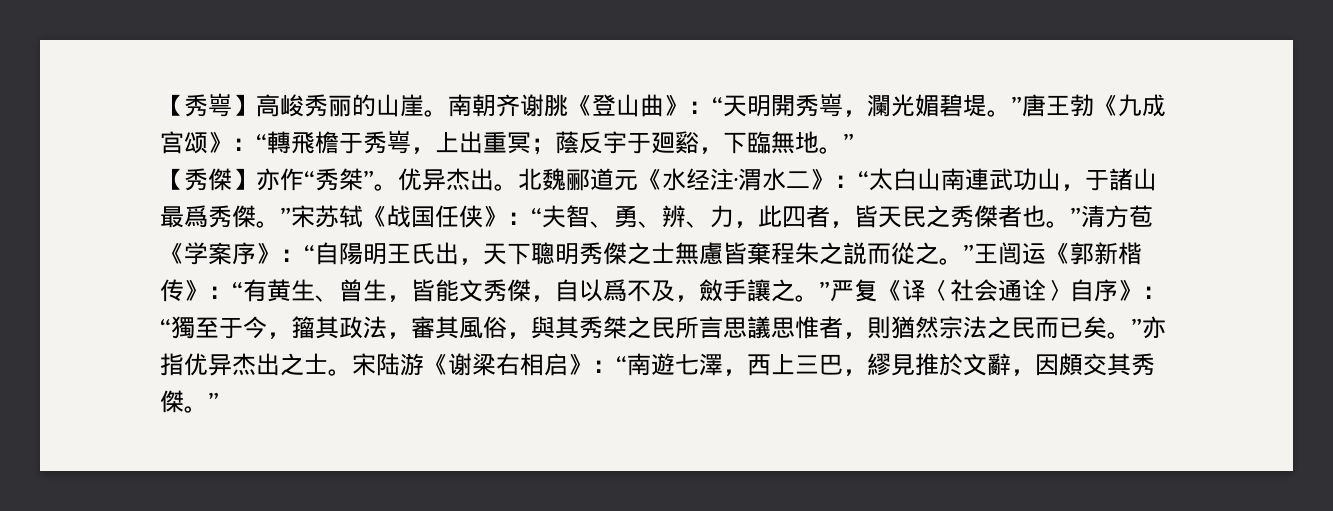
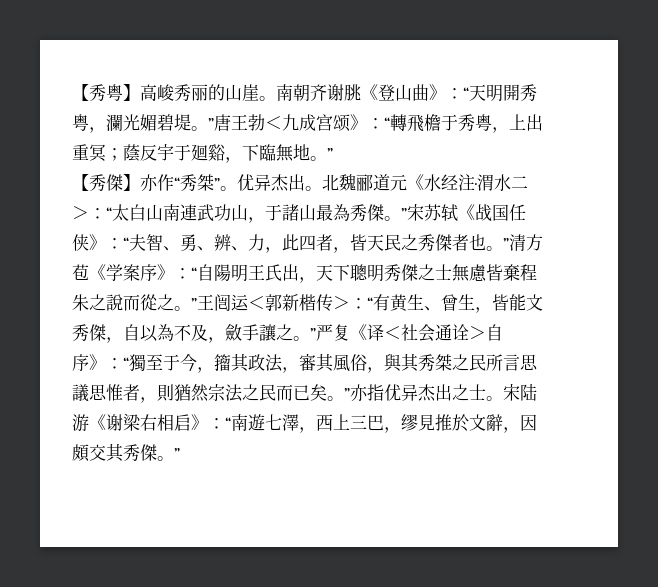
- 【秀㟧】高峻秀丽的山崖。
+ 【秀粤】高峻秀丽的山崖。
- 南朝齐谢朓《登山曲》：“天明開秀㟧，瀾光媚碧堤。”唐王勃《九成宫颂》：“轉飛檐于秀㟧，上出重冥；蔭反宇于廻谿，下臨無地。”
+ 南朝齐谢朓《登山曲》：“天明開秀粤，瀾光媚碧堤。”唐王勃＜九成宫颂》：“轉飛檐于秀粤，上出重冥；蔭反宇于廻谿，下臨無地。”
- 北魏郦道元《水经注·渭水二》：
+ 北魏郦道元《水经注·渭水二＞：
- “太白山南連武功山，于諸山最爲秀傑。”宋苏轼《战国任侠》：
+ “太白山南連武功山，于諸山最為秀傑。”宋苏轼《战国任侠》：
- “自陽明王氏出，天下聰明秀傑之士無慮皆棄程朱之説而從之。”王闿运《郭新楷传》：
+ “自陽明王氏出，天下聰明秀傑之士無慮皆棄程朱之說而從之。”王闿运＜郭新楷传＞：
- “有黄生、曾生，皆能文秀傑，自以爲不及，斂手讓之。”严复《译〈社会通诠〉自序》：
+ “有黄生、曾生，皆能文秀傑，自以為不及，斂手讓之。”严复《译＜社会通诠＞自序》：
- 宋陆游《谢梁右相启》：“南遊七澤，西上三巴，繆見推於文辭，因頗交其秀傑。”
+ 宋陆游《谢梁右相启》：“南遊七澤，西上三巴，缪見推於文辭，因頗交其秀傑。”

